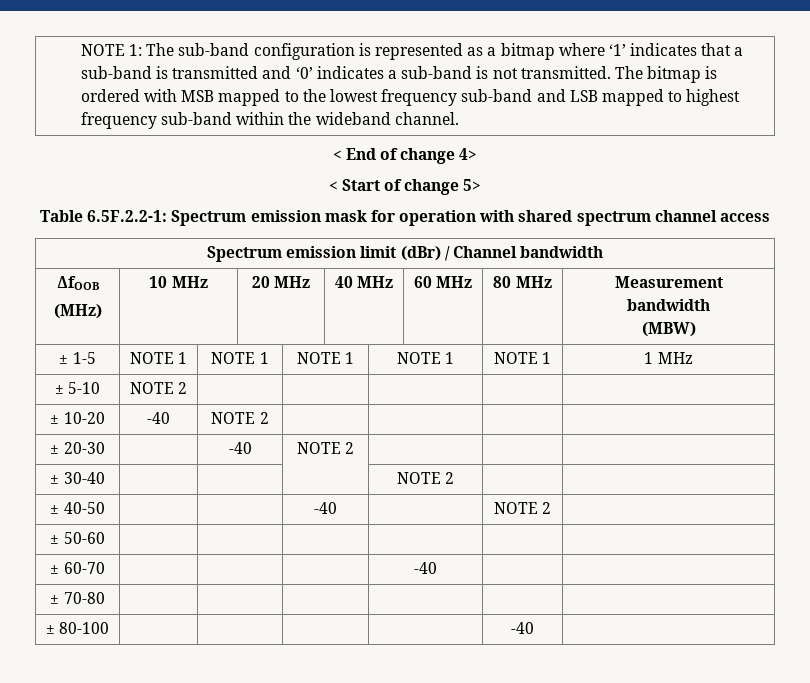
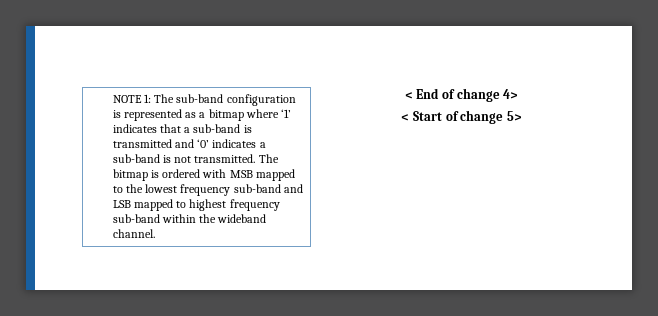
- Table 6.5F.2.2-1: Spectrum emission mask for operation with shared spectrum channel access
- Spectrum emission limit (dBr) / Channel bandwidth
- ΔfOOB
- (MHz) | 10 MHz | 20 MHz | 40 MHz | 60 MHz | 80 MHz | Measurement bandwidth
- (MBW)
- ± 1-5 | NOTE 1 | NOTE 1 | NOTE 1 | NOTE 1 | NOTE 1 | 1 MHz
- ± 5-10 | NOTE 2 | | | | |
- ± 10-20 | -40 | NOTE 2 | | | |
- ± 20-30 | | -40 | NOTE 2 | | |
- ± 30-40 | | | | NOTE 2 | |
- ± 40-50 | | | -40 | | NOTE 2 |
- ± 50-60 | | | | | |
- ± 60-70 | | | | -40 | |
- ± 70-80 | | | | | |
- ± 80-100 | | | | | -40 |

